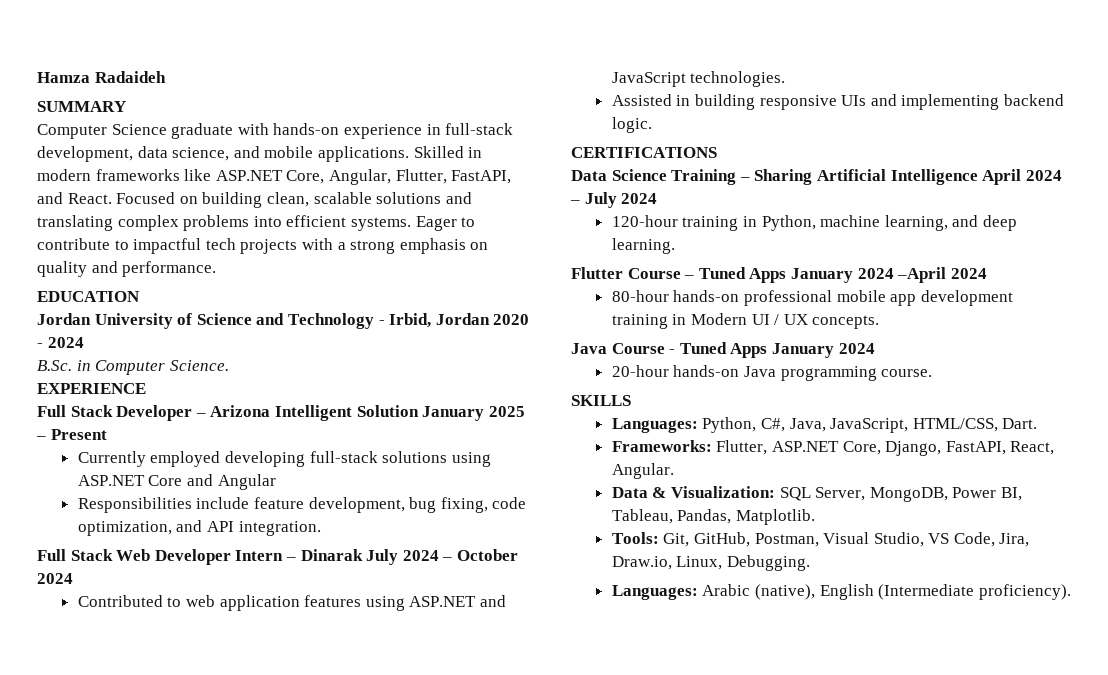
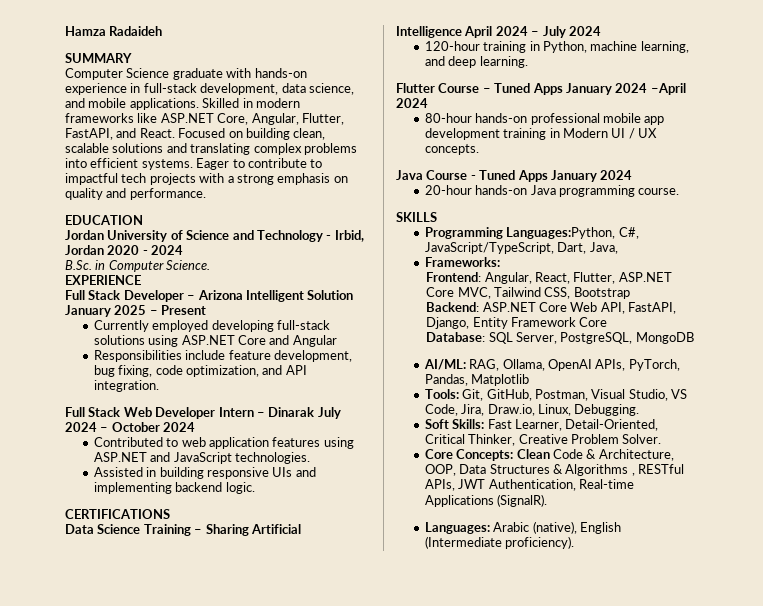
- Languages: Python, C#, Java, JavaScript, HTML/CSS, Dart.
- Frameworks: Flutter, ASP.NET Core, Django, FastAPI, React, Angular.
- Data & Visualization: SQL Server, MongoDB, Power BI, Tableau, Pandas, Matplotlib.
+ Programming Languages:Python, C#, JavaScript/TypeScript, Dart, Java,
+ Frameworks:
+ Frontend: Angular, React, Flutter, ASP.NET Core MVC, Tailwind CSS, Bootstrap
+ Backend: ASP.NET Core Web API, FastAPI, Django, Entity Framework Core
+ Database: SQL Server, PostgreSQL, MongoDB
+ AI/ML: RAG, Ollama, OpenAI APIs, PyTorch, Pandas, Matplotlib
+ Soft Skills: Fast Learner, Detail-Oriented, Critical Thinker, Creative Problem Solver.
+ Core Concepts: Clean Code & Architecture, OOP, Data Structures & Algorithms , RESTful APIs, JWT Authentication, Real-time Applications (SignalR).

